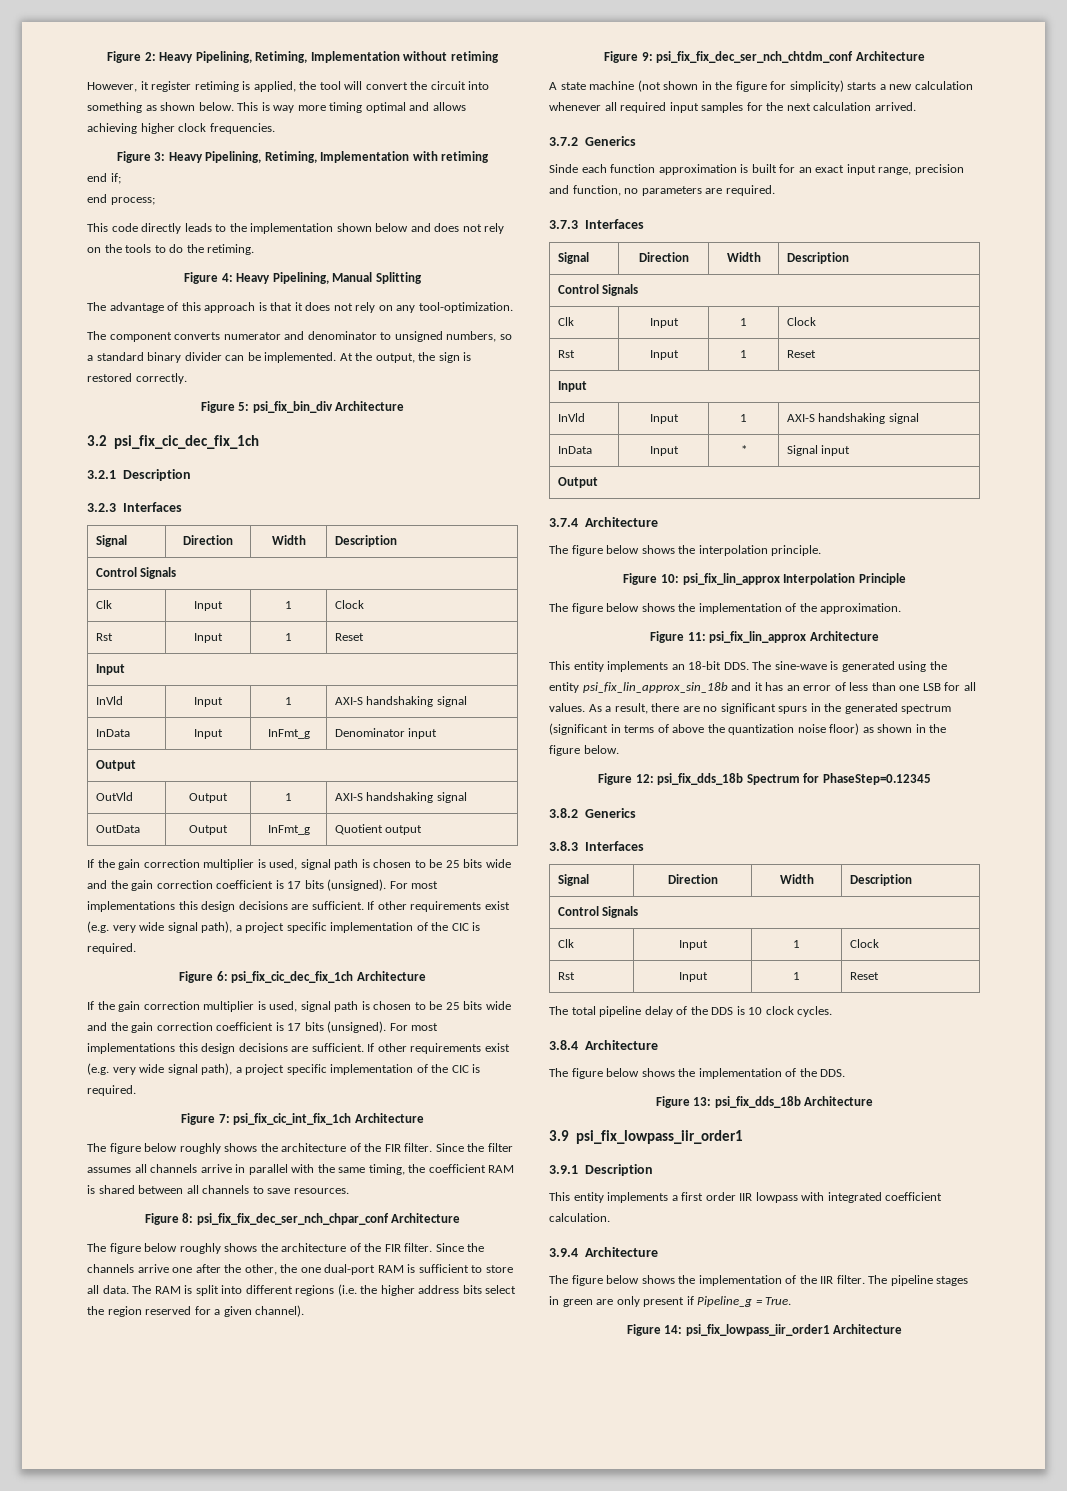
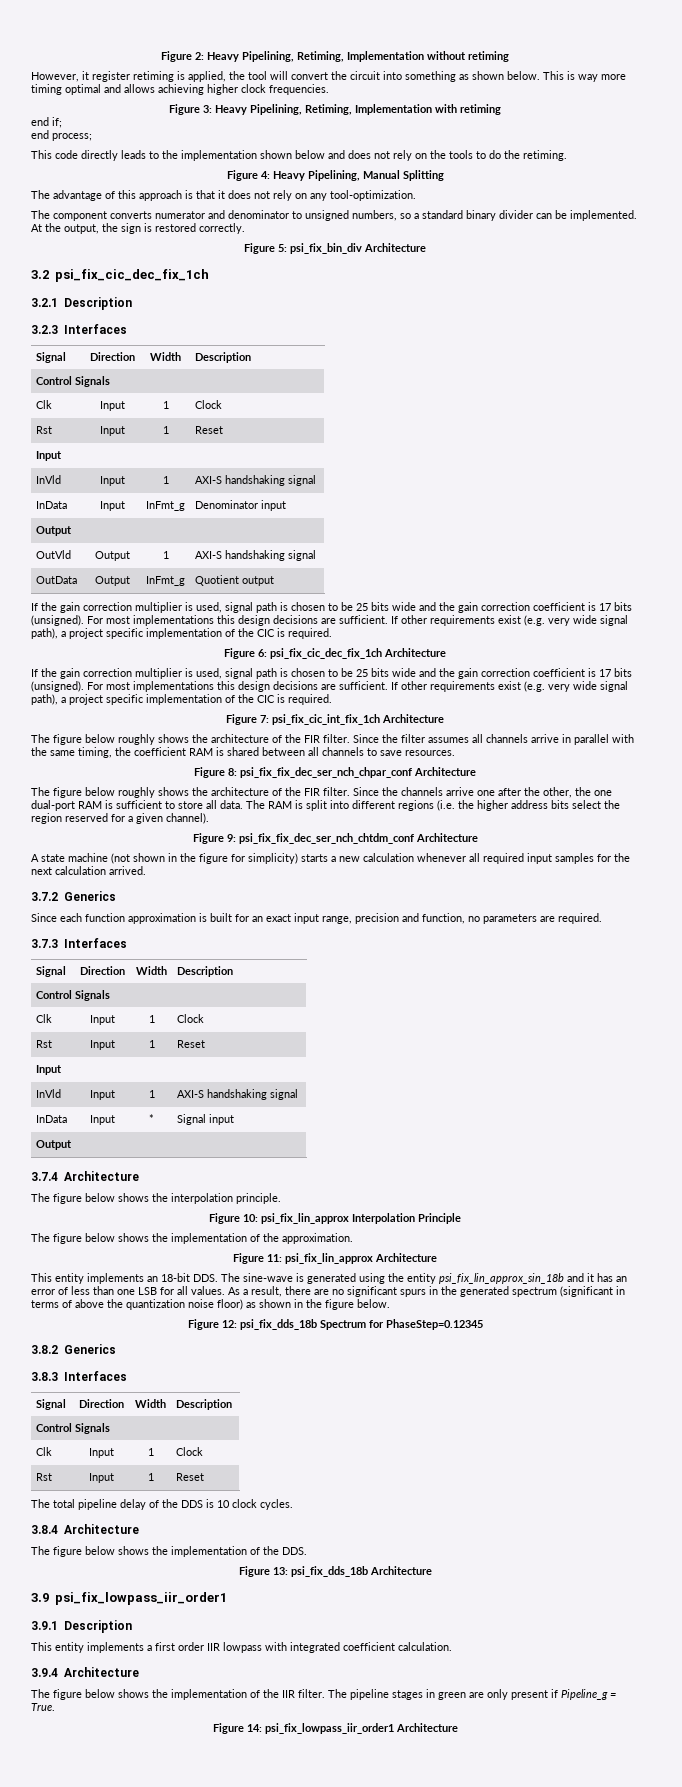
- Sinde each function approximation is built for an exact input range, precision and function, no parameters are required.
+ Since each function approximation is built for an exact input range, precision and function, no parameters are required.

